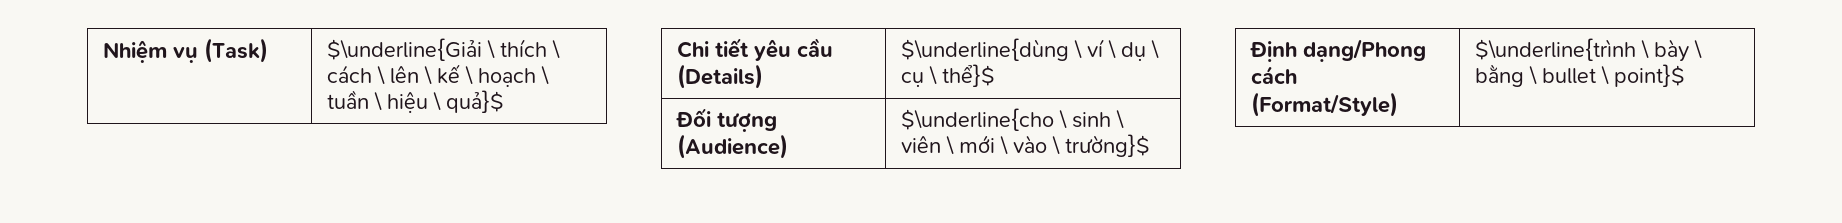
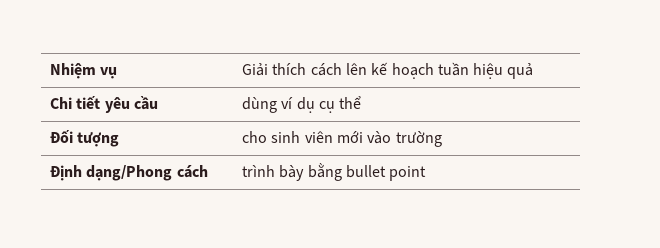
- Nhiệm vụ (Task) | $\underline{Giải \ thích \ cách \ lên \ kế \ hoạch \ tuần \ hiệu \ quả}$
- Chi tiết yêu cầu (Details) | $\underline{dùng \ ví \ dụ \ cụ \ thể}$
- Đối tượng (Audience) | $\underline{cho \ sinh \ viên \ mới \ vào \ trường}$
- Định dạng/Phong cách (Format/Style) | $\underline{trình \ bày \ bằng \ bullet \ point}$
+ Nhiệm vụ | Giải thích cách lên kế hoạch tuần hiệu quả
+ Chi tiết yêu cầu | dùng ví dụ cụ thể
+ Đối tượng | cho sinh viên mới vào trường
+ Định dạng/Phong cách | trình bày bằng bullet point

